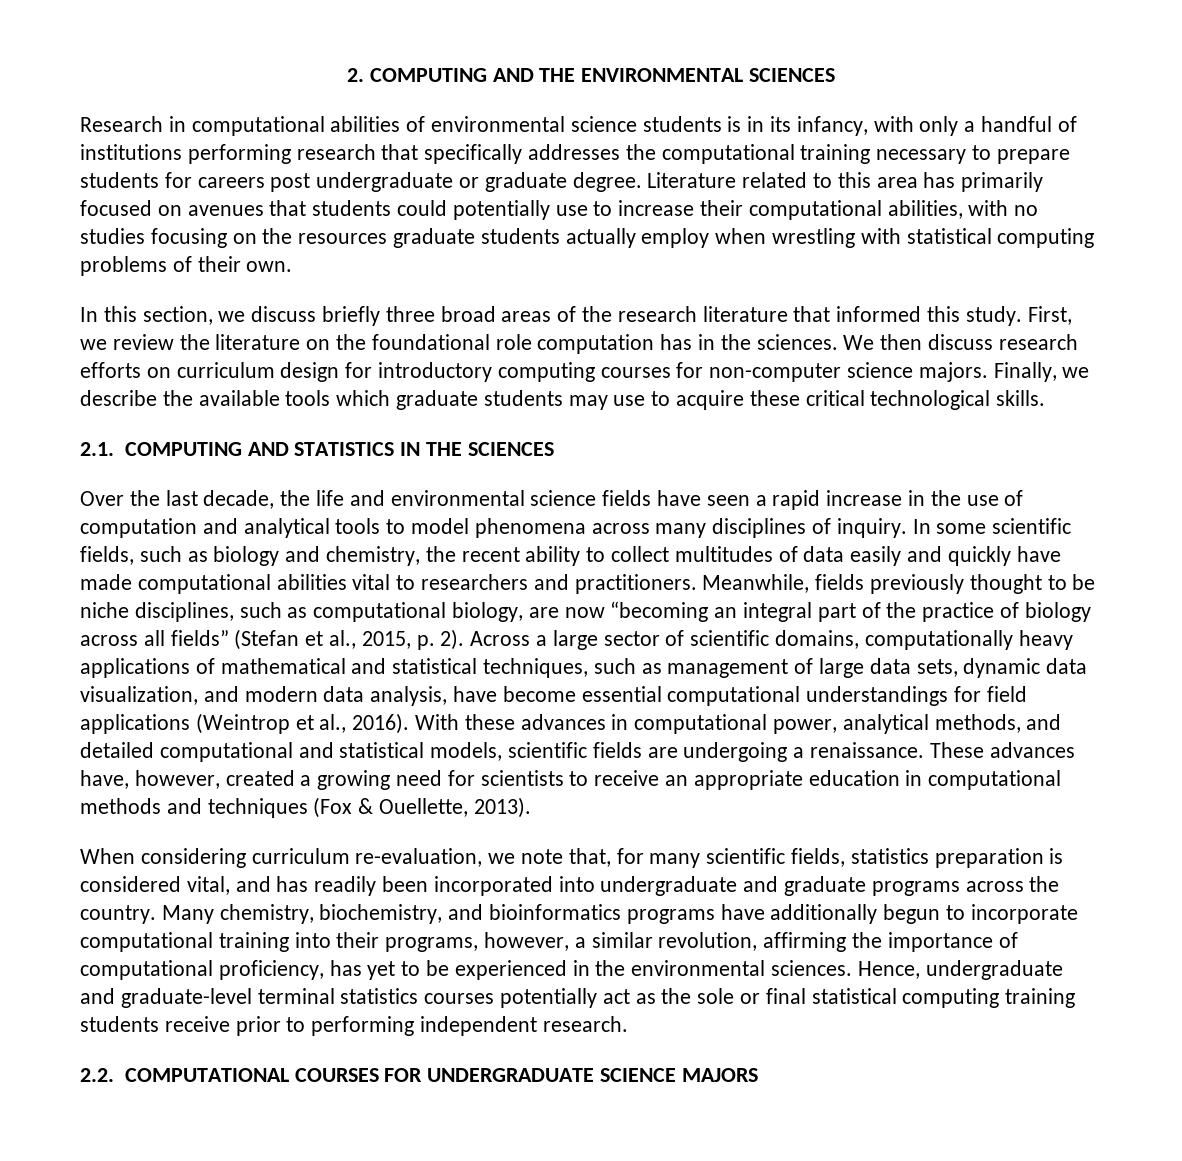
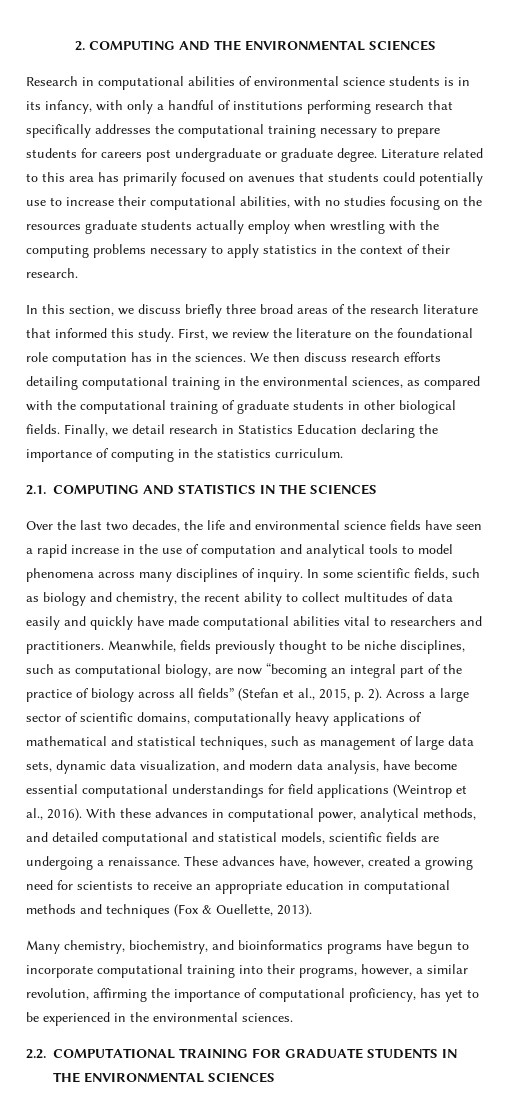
- Literature related to this area has primarily focused on avenues that students could potentially use to increase their computational abilities, with no studies focusing on the resources graduate students actually employ when wrestling with statistical computing problems of their own.
+ Literature related to this area has primarily focused on avenues that students could potentially use to increase their computational abilities, with no studies focusing on the resources graduate students actually employ when wrestling with the computing problems necessary to apply statistics in the context of their research.
- We then discuss research efforts on curriculum design for introductory computing courses for non-computer science majors. Finally, we describe the available tools which graduate students may use to acquire these critical technological skills.
+ We then discuss research efforts detailing computational training in the environmental sciences, as compared with the computational training of graduate students in other biological fields. Finally, we detail research in Statistics Education declaring the importance of computing in the statistics curriculum.
- Over the last decade, the life and environmental science fields have seen a rapid increase in the use of computation and analytical tools to model phenomena across many disciplines of inquiry.
+ Over the last two decades, the life and environmental science fields have seen a rapid increase in the use of computation and analytical tools to model phenomena across many disciplines of inquiry.
- When considering curriculum re-evaluation, we note that, for many scientific fields, statistics preparation is considered vital, and has readily been incorporated into undergraduate and graduate programs across the country. Many chemistry, biochemistry, and bioinformatics programs have additionally begun to incorporate computational training into their programs, however, a similar revolution, affirming the importance of computational proficiency, has yet to be experienced in the environmental sciences. Hence, undergraduate and graduate-level terminal statistics courses potentially act as the sole or final statistical computing training students receive prior to performing independent research.
- 2.2. COMPUTATIONAL COURSES FOR UNDERGRADUATE SCIENCE MAJORS
+ Many chemistry, biochemistry, and bioinformatics programs have begun to incorporate computational training into their programs, however, a similar revolution, affirming the importance of computational proficiency, has yet to be experienced in the environmental sciences.
+ 2.2. COMPUTATIONAL TRAINING FOR GRADUATE STUDENTS IN THE ENVIRONMENTAL SCIENCES

